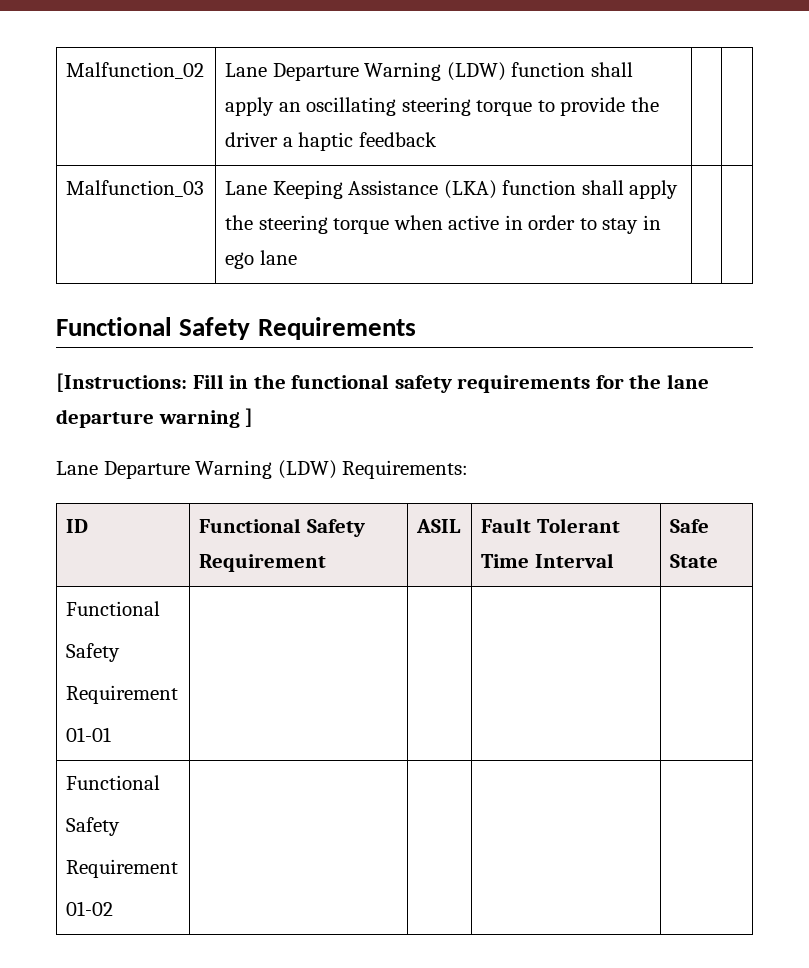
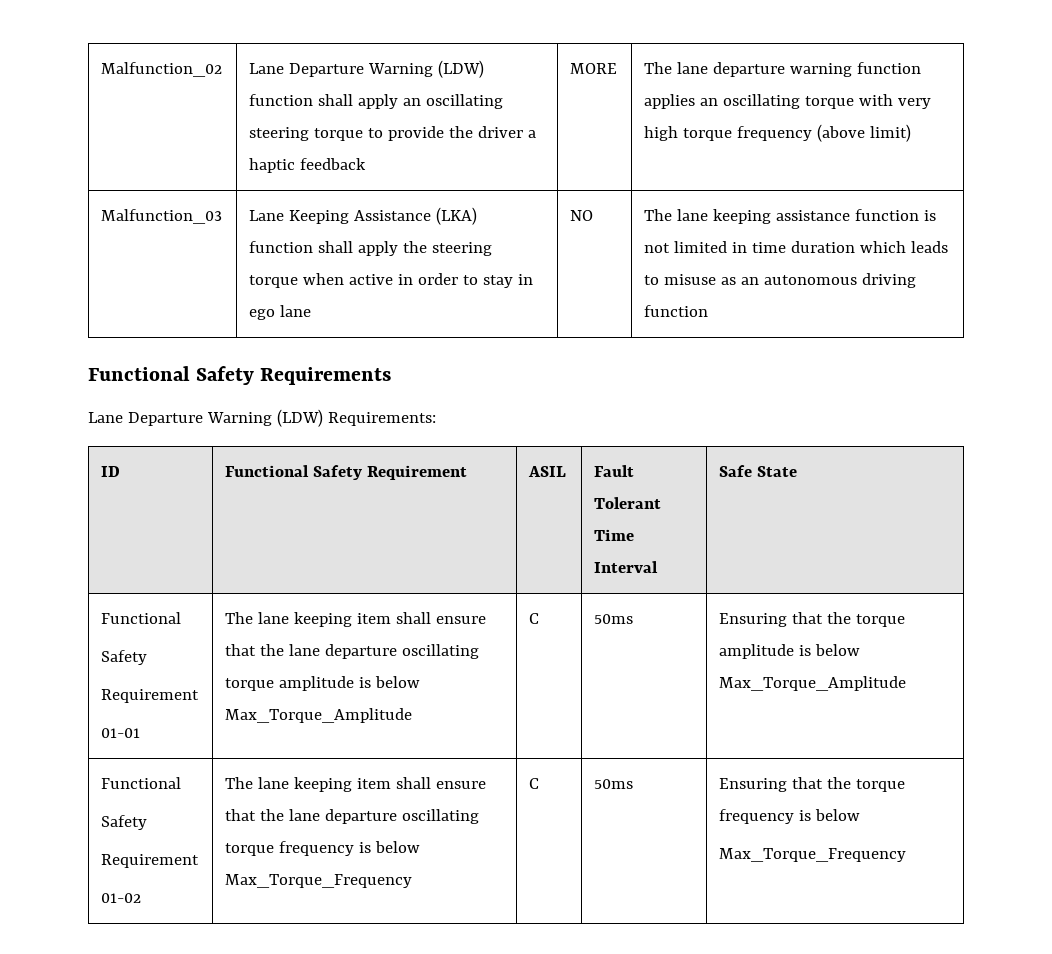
- Malfunction_02 | Lane Departure Warning (LDW) function shall apply an oscillating steering torque to provide the driver a haptic feedback | |
+ Malfunction_02 | Lane Departure Warning (LDW) function shall apply an oscillating steering torque to provide the driver a haptic feedback | MORE | The lane departure warning function applies an oscillating torque with very high torque frequency (above limit)
+ NO | The lane keeping assistance function is not limited in time duration which leads to misuse as an autonomous driving function
  Functional Safety Requirements
- [Instructions: Fill in the functional safety requirements for the lane departure warning ]
  ID | Functional Safety Requirement | ASIL | Fault Tolerant Time Interval | Safe State
  Functional
  Safety
  Requirement
- 01-01 | | | |
+ 01-01 | The lane keeping item shall ensure that the lane departure oscillating torque amplitude is below Max_Torque_Amplitude | C | 50ms | Ensuring that the torque amplitude is below Max_Torque_Amplitude
  Functional
  Safety
  Requirement
- 01-02 | | | |
+ 01-02 | The lane keeping item shall ensure that the lane departure oscillating torque frequency is below Max_Torque_Frequency | C | 50ms | Ensuring that the torque frequency is below
+ Max_Torque_Frequency

